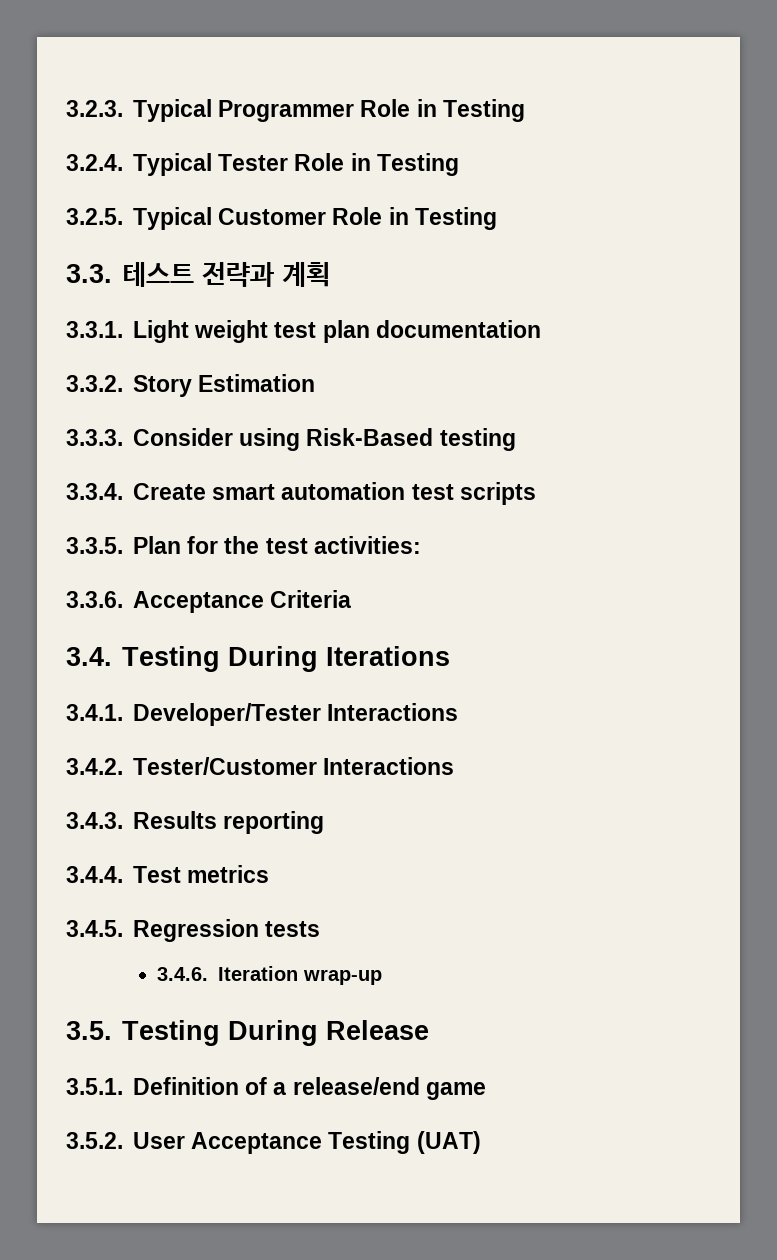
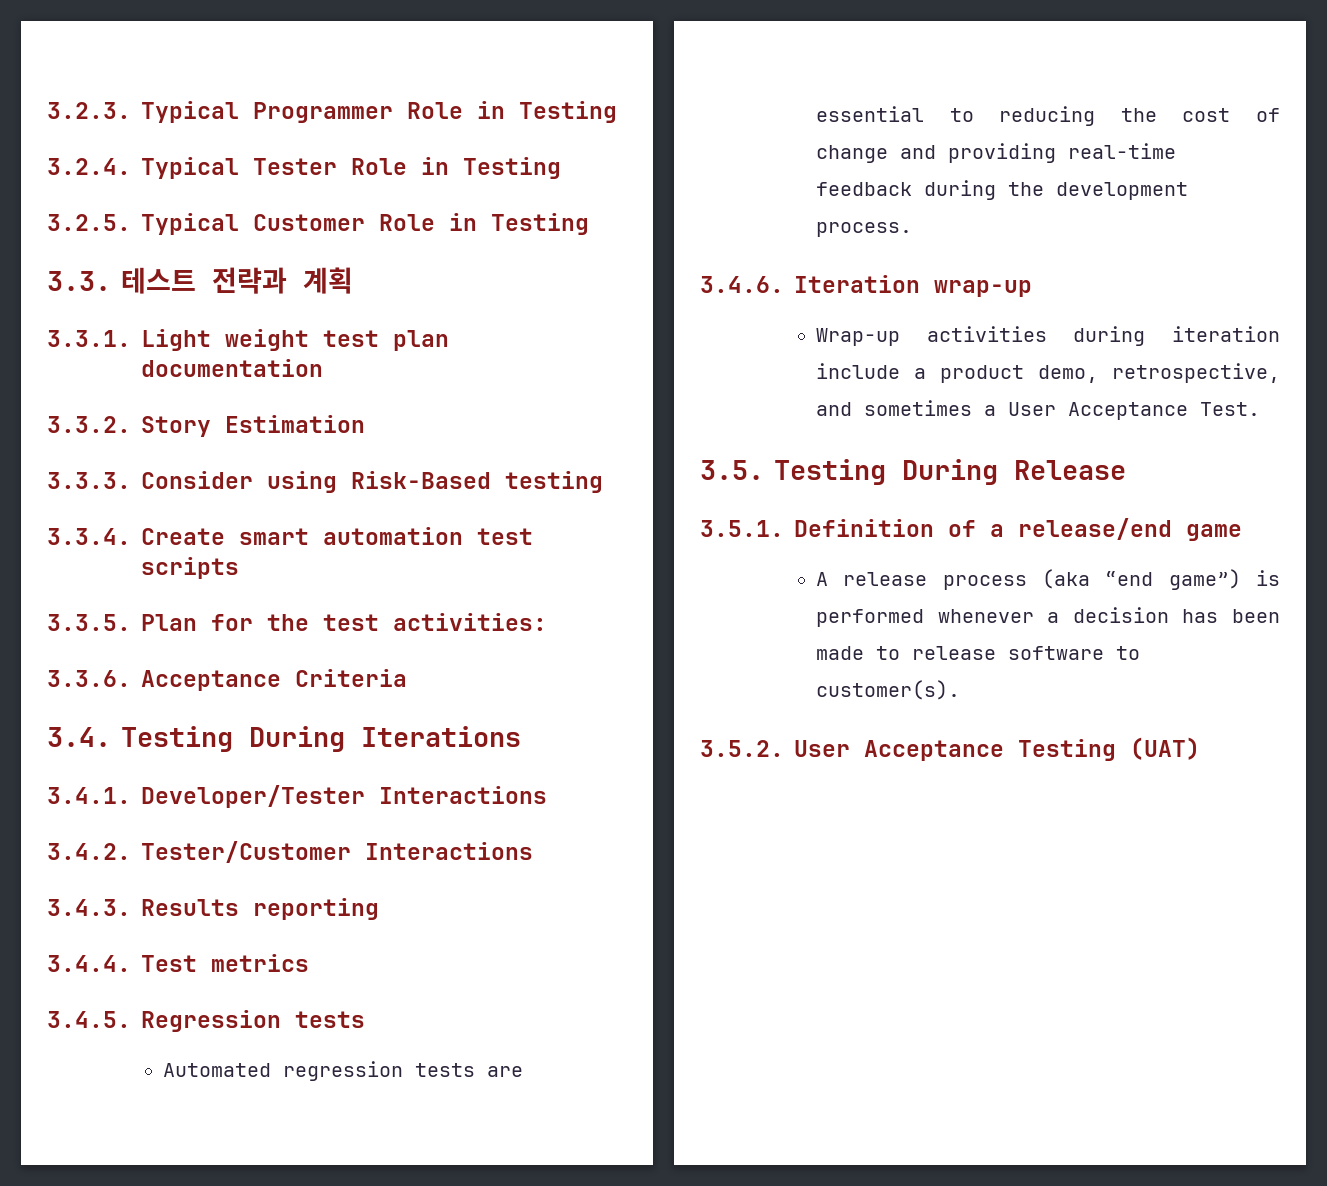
+ Automated regression tests are essential to reducing the cost of change and providing real-time feedback during the development process.
  3.4.6. Iteration wrap-up
+ Wrap-up activities during iteration include a product demo, retrospective, and sometimes a User Acceptance Test.
+ A release process (aka “end game”) is performed whenever a decision has been made to release software to customer(s).

